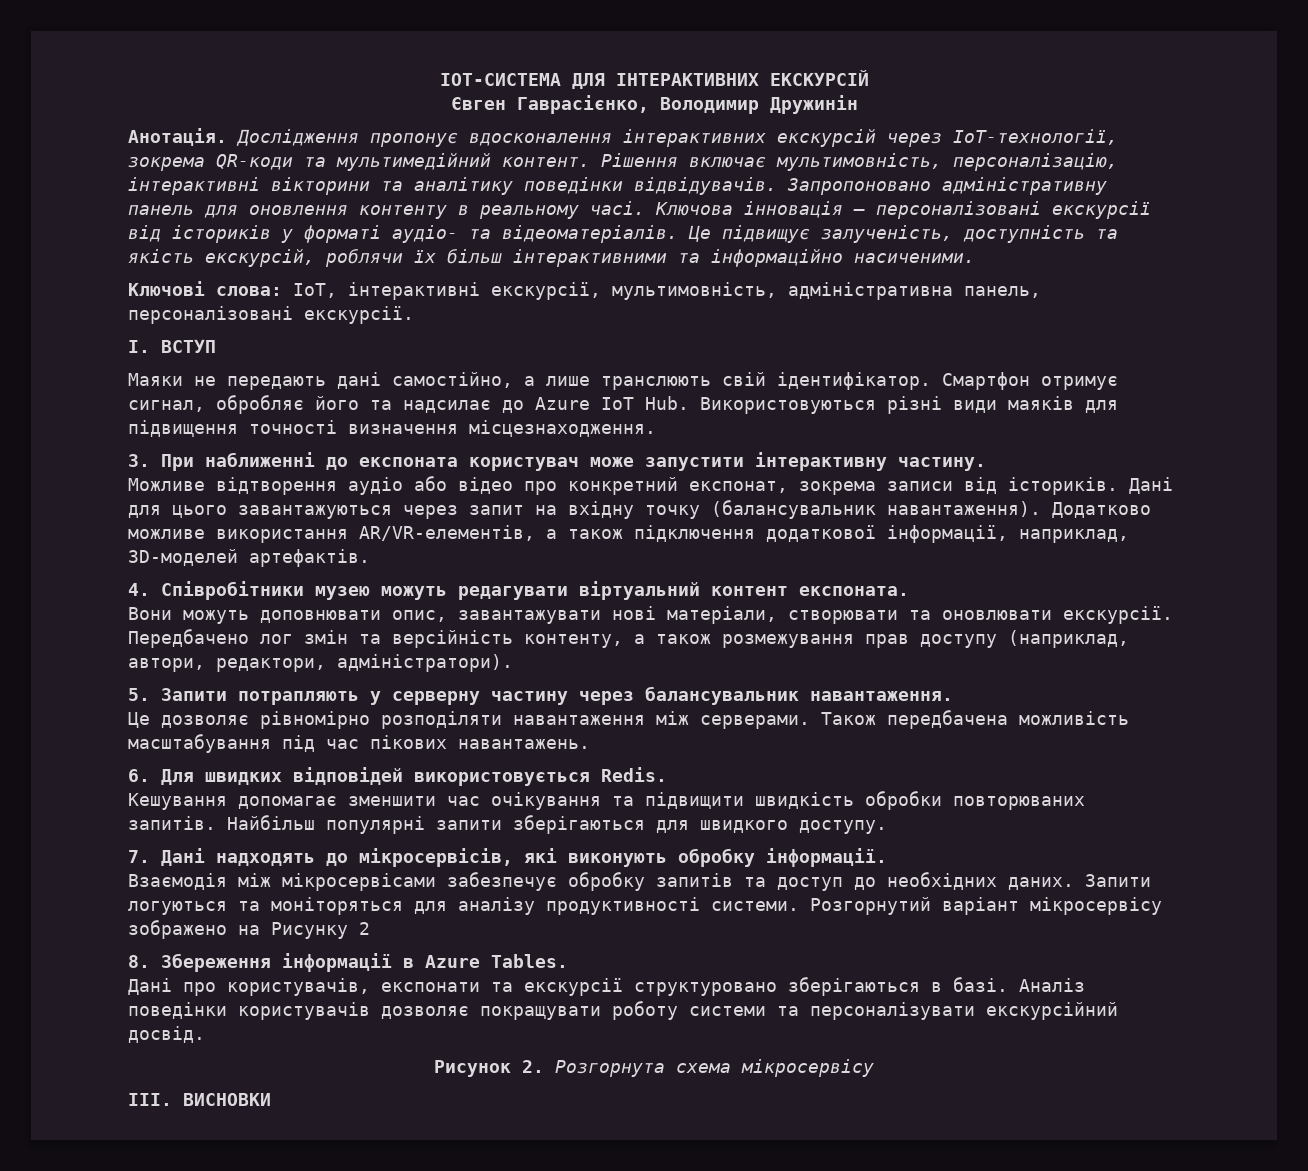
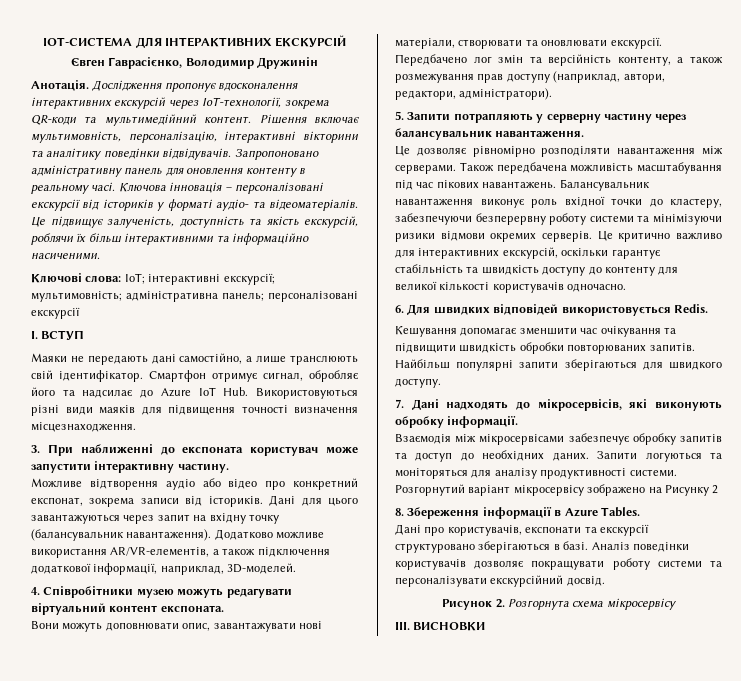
- Ключові слова: IoT, інтерактивні екскурсії, мультимовність, адміністративна панель, персоналізовані екскурсії.
+ Ключові слова: IoT; інтерактивні екскурсії; мультимовність; адміністративна панель; персоналізовані екскурсії
- Додатково можливе використання AR/VR-елементів, а також підключення додаткової інформації, наприклад, 3D-моделей артефактів.
+ Додатково можливе використання AR/VR-елементів, а також підключення додаткової інформації, наприклад, 3D-моделей.
+ Балансувальник навантаження виконує роль вхідної точки до кластеру, забезпечуючи безперервну роботу системи та мінімізуючи ризики відмови окремих серверів. Це критично важливо для інтерактивних екскурсій, оскільки гарантує стабільність та швидкість доступу до контенту для великої кількості користувачів одночасно.

